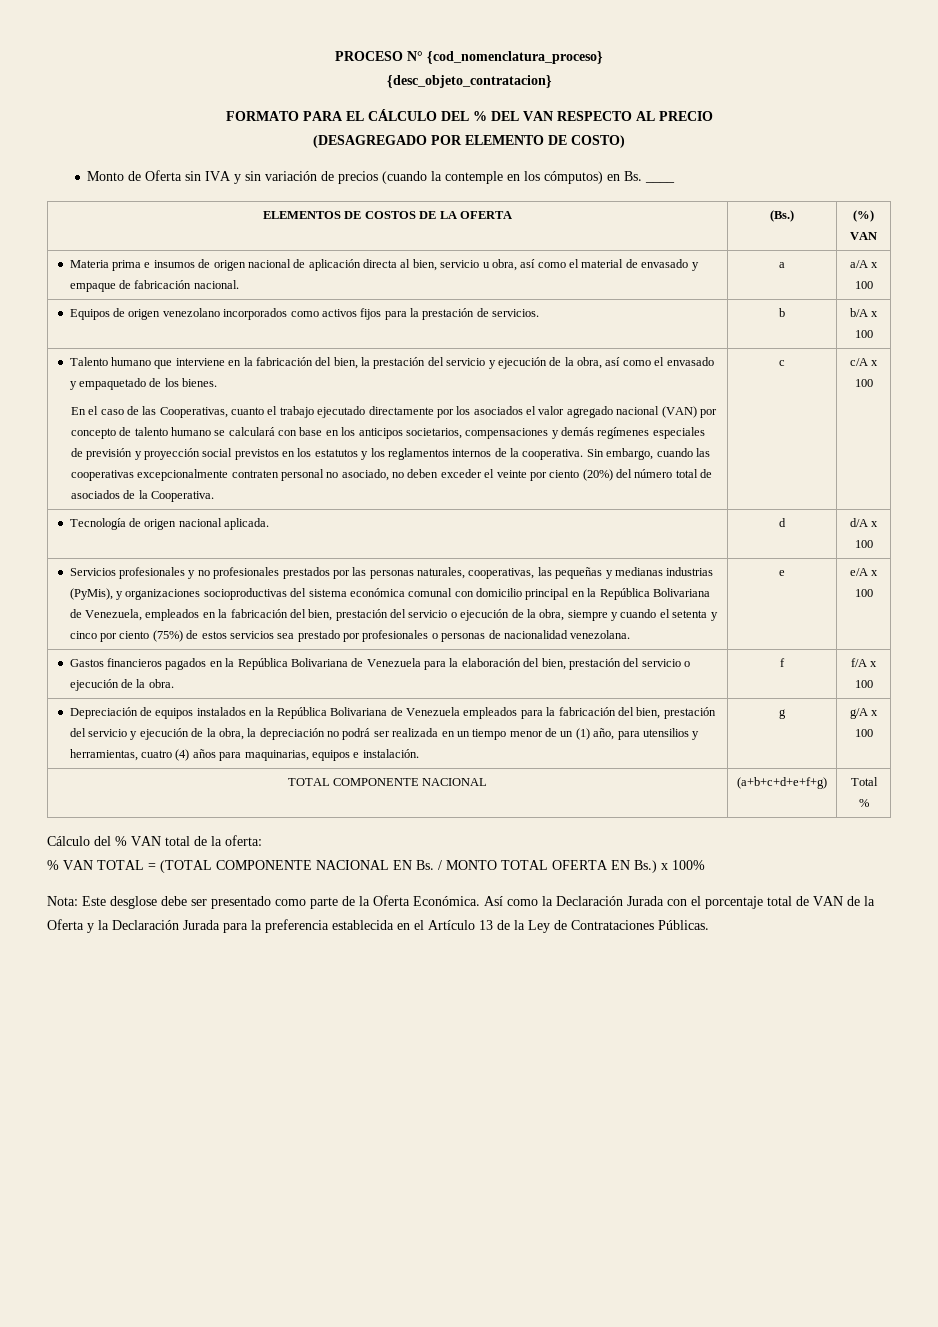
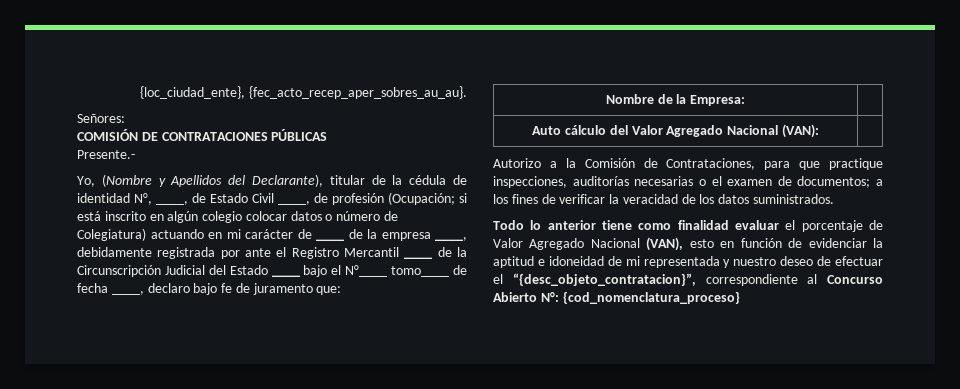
- PROCESO N° {cod_nomenclatura_proceso}
- {desc_objeto_contratacion}
- FORMATO PARA EL CÁLCULO DEL % DEL VAN RESPECTO AL PRECIO
- (DESAGREGADO POR ELEMENTO DE COSTO)
- Monto de Oferta sin IVA y sin variación de precios (cuando la contemple en los cómputos) en Bs. ____
- ELEMENTOS DE COSTOS DE LA OFERTA | (Bs.) | (%) VAN
- Materia prima e insumos de origen nacional de aplicación directa al bien, servicio u obra, así como el material de envasado y empaque de fabricación nacional. | a | a/A x 100
- Equipos de origen venezolano incorporados como activos fijos para la prestación de servicios. | b | b/A x 100
- Talento humano que interviene en la fabricación del bien, la prestación del servicio y ejecución de la obra, así como el envasado y empaquetado de los bienes.
- En el caso de las Cooperativas, cuanto el trabajo ejecutado directamente por los asociados el valor agregado nacional (VAN) por concepto de talento humano se calculará con base en los anticipos societarios, compensaciones y demás regímenes especiales de previsión y proyección social previstos en los estatutos y los reglamentos internos de la cooperativa. Sin embargo, cuando las cooperativas excepcionalmente contraten personal no asociado, no deben exceder el veinte por ciento (20%) del número total de asociados de la Cooperativa. | c | c/A x 100
- Tecnología de origen nacional aplicada. | d | d/A x 100
- Servicios profesionales y no profesionales prestados por las personas naturales, cooperativas, las pequeñas y medianas industrias (PyMis), y organizaciones socioproductivas del sistema económica comunal con domicilio principal en la República Bolivariana de Venezuela, empleados en la fabricación del bien, prestación del servicio o ejecución de la obra, siempre y cuando el setenta y cinco por ciento (75%) de estos servicios sea prestado por profesionales o personas de nacionalidad venezolana. | e | e/A x 100
- Gastos financieros pagados en la República Bolivariana de Venezuela para la elaboración del bien, prestación del servicio o ejecución de la obra. | f | f/A x 100
- Depreciación de equipos instalados en la República Bolivariana de Venezuela empleados para la fabricación del bien, prestación del servicio y ejecución de la obra, la depreciación no podrá ser realizada en un tiempo menor de un (1) año, para utensilios y herramientas, cuatro (4) años para maquinarias, equipos e instalación. | g | g/A x 100
- TOTAL COMPONENTE NACIONAL | (a+b+c+d+e+f+g) | Total %
- Cálculo del % VAN total de la oferta:
- % VAN TOTAL = (TOTAL COMPONENTE NACIONAL EN Bs. / MONTO TOTAL OFERTA EN Bs.) x 100%
- Nota: Este desglose debe ser presentado como parte de la Oferta Económica. Así como la Declaración Jurada con el porcentaje total de VAN de la Oferta y la Declaración Jurada para la preferencia establecida en el Artículo 13 de la Ley de Contrataciones Públicas.
+ {loc_ciudad_ente}, {fec_acto_recep_aper_sobres_au_au}.
+ Señores:
+ COMISIÓN DE CONTRATACIONES PÚBLICAS
+ Presente.-
+ Yo, (Nombre y Apellidos del Declarante), titular de la cédula de identidad N°, ____, de Estado Civil ____, de profesión (Ocupación; si está inscrito en algún colegio colocar datos o número de Colegiatura) actuando en mi carácter de ____ de la empresa ____, debidamente registrada por ante el Registro Mercantil ____ de la Circunscripción Judicial del Estado ____ bajo el N°____ tomo____ de fecha ____, declaro bajo fe de juramento que:
+ Nombre de la Empresa: |
+ Auto cálculo del Valor Agregado Nacional (VAN): |
+ Autorizo a la Comisión de Contrataciones, para que practique inspecciones, auditorías necesarias o el examen de documentos; a los fines de verificar la veracidad de los datos suministrados.
+ Todo lo anterior tiene como finalidad evaluar el porcentaje de Valor Agregado Nacional (VAN), esto en función de evidenciar la aptitud e idoneidad de mi representada y nuestro deseo de efectuar el “{desc_objeto_contratacion}”, correspondiente al Concurso Abierto N°: {cod_nomenclatura_proceso}

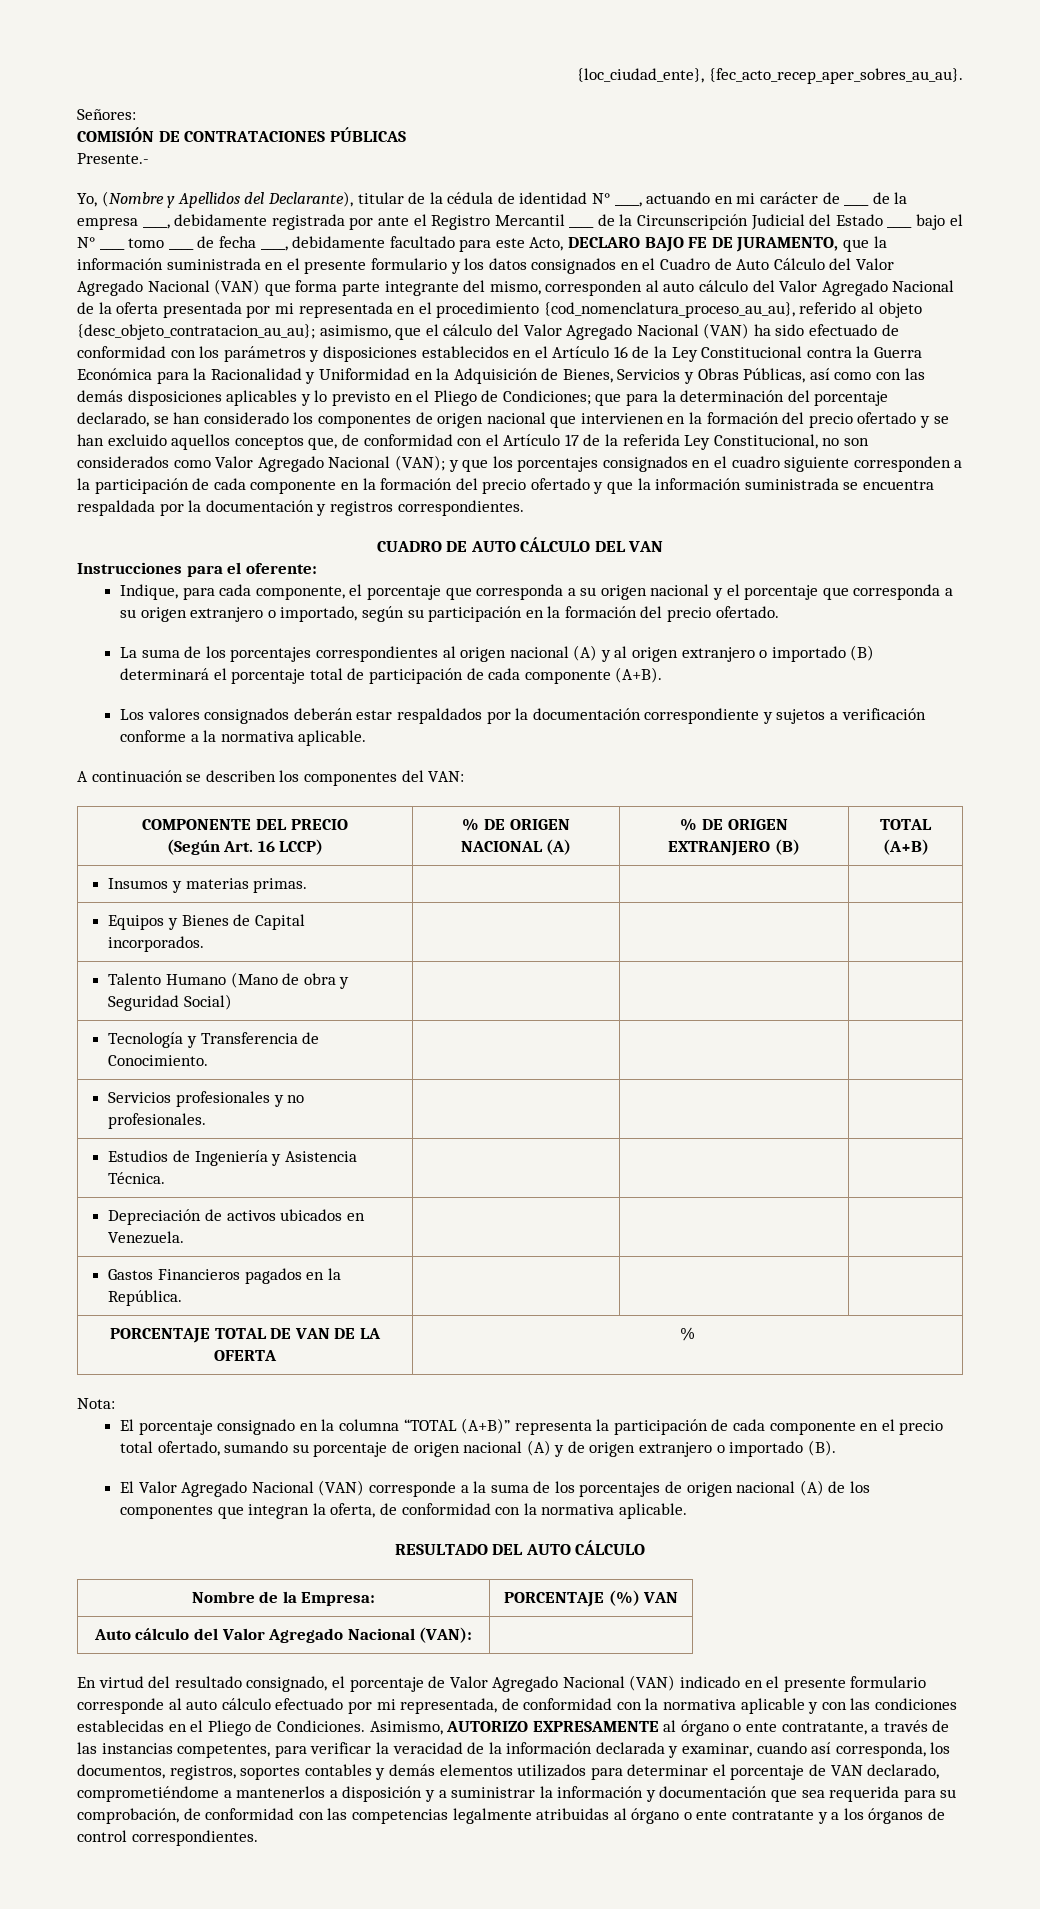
- Yo, (Nombre y Apellidos del Declarante), titular de la cédula de identidad N°, ____, de Estado Civil ____, de profesión (Ocupación; si está inscrito en algún colegio colocar datos o número de Colegiatura) actuando en mi carácter de ____ de la empresa ____, debidamente registrada por ante el Registro Mercantil ____ de la Circunscripción Judicial del Estado ____ bajo el N°____ tomo____ de fecha ____, declaro bajo fe de juramento que:
+ Yo, (Nombre y Apellidos del Declarante), titular de la cédula de identidad N° ____, actuando en mi carácter de ____ de la empresa ____, debidamente registrada por ante el Registro Mercantil ____ de la Circunscripción Judicial del Estado ____ bajo el N° ____ tomo ____ de fecha ____, debidamente facultado para este Acto, DECLARO BAJO FE DE JURAMENTO, que la información suministrada en el presente formulario y los datos consignados en el Cuadro de Auto Cálculo del Valor Agregado Nacional (VAN) que forma parte integrante del mismo, corresponden al auto cálculo del Valor Agregado Nacional de la oferta presentada por mi representada en el procedimiento {cod_nomenclatura_proceso_au_au}, referido al objeto {desc_objeto_contratacion_au_au}; asimismo, que el cálculo del Valor Agregado Nacional (VAN) ha sido efectuado de conformidad con los parámetros y disposiciones establecidos en el Artículo 16 de la Ley Constitucional contra la Guerra Económica para la Racionalidad y Uniformidad en la Adquisición de Bienes, Servicios y Obras Públicas, así como con las demás disposiciones aplicables y lo previsto en el Pliego de Condiciones; que para la determinación del porcentaje declarado, se han considerado los componentes de origen nacional que intervienen en la formación del precio ofertado y se han excluido aquellos conceptos que, de conformidad con el Artículo 17 de la referida Ley Constitucional, no son considerados como Valor Agregado Nacional (VAN); y que los porcentajes consignados en el cuadro siguiente corresponden a la participación de cada componente en la formación del precio ofertado y que la información suministrada se encuentra respaldada por la documentación y registros correspondientes.
+ CUADRO DE AUTO CÁLCULO DEL VAN
+ Instrucciones para el oferente:
+ Indique, para cada componente, el porcentaje que corresponda a su origen nacional y el porcentaje que corresponda a su origen extranjero o importado, según su participación en la formación del precio ofertado.
+ La suma de los porcentajes correspondientes al origen nacional (A) y al origen extranjero o importado (B) determinará el porcentaje total de participación de cada componente (A+B).
+ Los valores consignados deberán estar respaldados por la documentación correspondiente y sujetos a verificación conforme a la normativa aplicable.
+ A continuación se describen los componentes del VAN:
+ COMPONENTE DEL PRECIO
+ (Según Art. 16 LCCP) | % DE ORIGEN NACIONAL (A) | % DE ORIGEN EXTRANJERO (B) | TOTAL (A+B)
+ Insumos y materias primas. | | |
+ Equipos y Bienes de Capital incorporados. | | |
+ Talento Humano (Mano de obra y Seguridad Social) | | |
+ Tecnología y Transferencia de Conocimiento. | | |
+ Servicios profesionales y no profesionales. | | |
+ Estudios de Ingeniería y Asistencia Técnica. | | |
+ Depreciación de activos ubicados en Venezuela. | | |
+ Gastos Financieros pagados en la República. | | |
+ PORCENTAJE TOTAL DE VAN DE LA OFERTA | %
+ Nota:
+ El porcentaje consignado en la columna “TOTAL (A+B)” representa la participación de cada componente en el precio total ofertado, sumando su porcentaje de origen nacional (A) y de origen extranjero o importado (B).
+ El Valor Agregado Nacional (VAN) corresponde a la suma de los porcentajes de origen nacional (A) de los componentes que integran la oferta, de conformidad con la normativa aplicable.
+ RESULTADO DEL AUTO CÁLCULO
- Nombre de la Empresa: |
+ Nombre de la Empresa: | PORCENTAJE (%) VAN
- Autorizo a la Comisión de Contrataciones, para que practique inspecciones, auditorías necesarias o el examen de documentos; a los fines de verificar la veracidad de los datos suministrados.
- Todo lo anterior tiene como finalidad evaluar el porcentaje de Valor Agregado Nacional (VAN), esto en función de evidenciar la aptitud e idoneidad de mi representada y nuestro deseo de efectuar el “{desc_objeto_contratacion}”, correspondiente al Concurso Abierto N°: {cod_nomenclatura_proceso}
+ En virtud del resultado consignado, el porcentaje de Valor Agregado Nacional (VAN) indicado en el presente formulario corresponde al auto cálculo efectuado por mi representada, de conformidad con la normativa aplicable y con las condiciones establecidas en el Pliego de Condiciones. Asimismo, AUTORIZO EXPRESAMENTE al órgano o ente contratante, a través de las instancias competentes, para verificar la veracidad de la información declarada y examinar, cuando así corresponda, los documentos, registros, soportes contables y demás elementos utilizados para determinar el porcentaje de VAN declarado, comprometiéndome a mantenerlos a disposición y a suministrar la información y documentación que sea requerida para su comprobación, de conformidad con las competencias legalmente atribuidas al órgano o ente contratante y a los órganos de control correspondientes.

